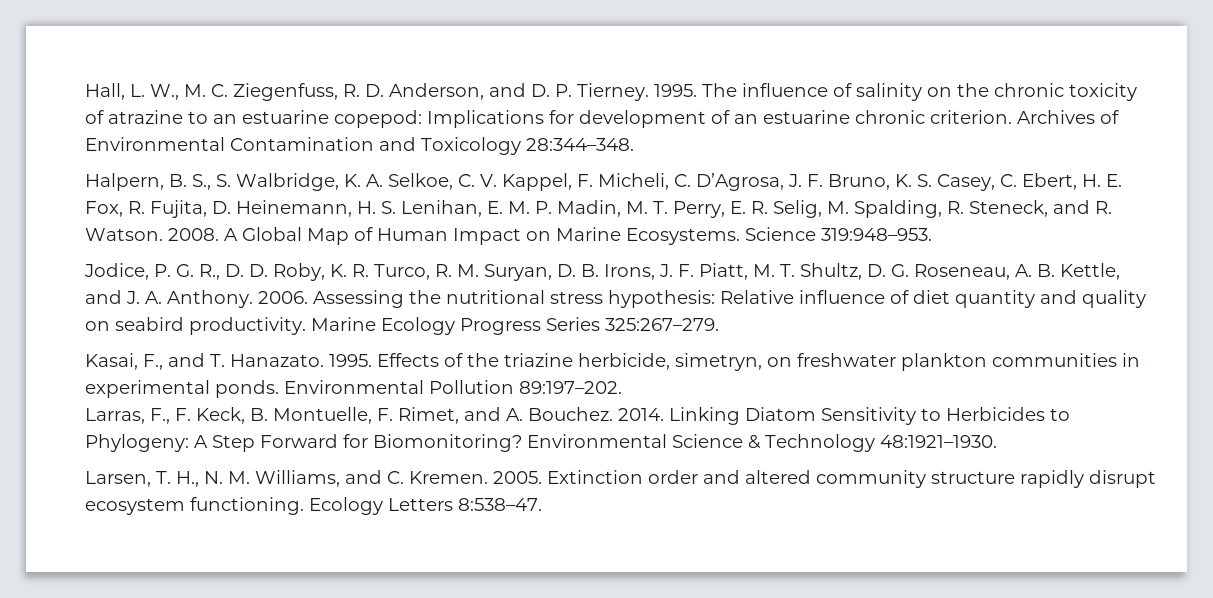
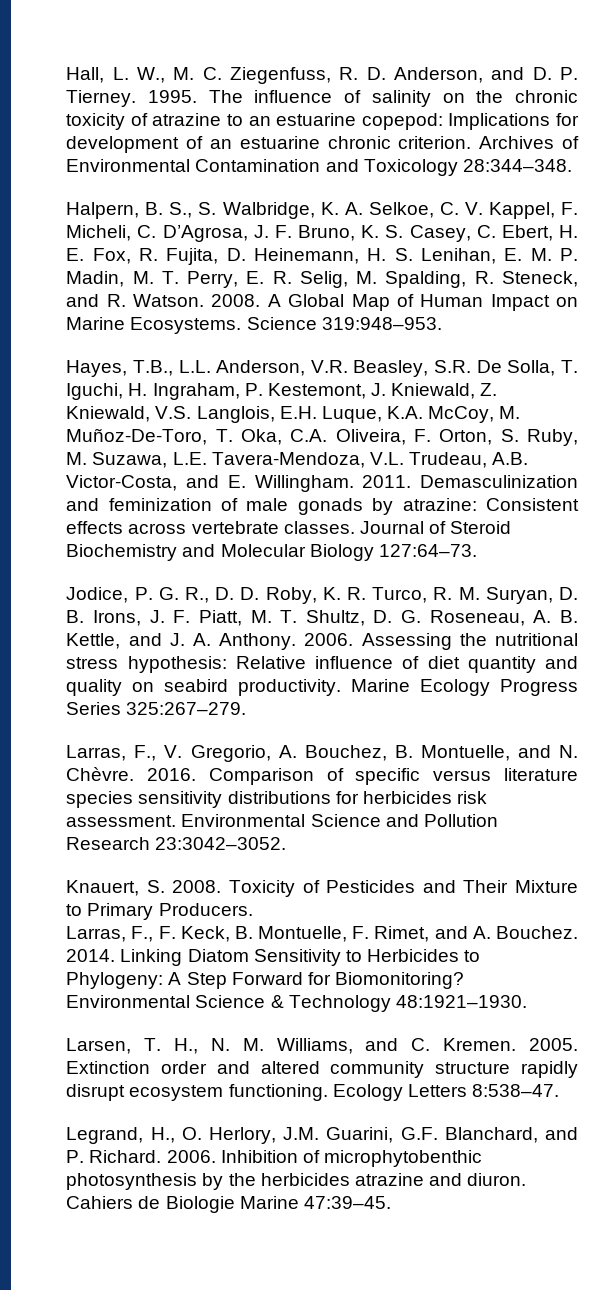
+ Hayes, T.B., L.L. Anderson, V.R. Beasley, S.R. De Solla, T. Iguchi, H. Ingraham, P. Kestemont, J. Kniewald, Z. Kniewald, V.S. Langlois, E.H. Luque, K.A. McCoy, M. Muñoz-De-Toro, T. Oka, C.A. Oliveira, F. Orton, S. Ruby, M. Suzawa, L.E. Tavera-Mendoza, V.L. Trudeau, A.B. Victor-Costa, and E. Willingham. 2011. Demasculinization and feminization of male gonads by atrazine: Consistent effects across vertebrate classes. Journal of Steroid Biochemistry and Molecular Biology 127:64–73.
- Kasai, F., and T. Hanazato. 1995. Effects of the triazine herbicide, simetryn, on freshwater plankton communities in experimental ponds. Environmental Pollution 89:197–202.
+ Larras, F., V. Gregorio, A. Bouchez, B. Montuelle, and N. Chèvre. 2016. Comparison of specific versus literature species sensitivity distributions for herbicides risk assessment. Environmental Science and Pollution Research 23:3042–3052.
+ Knauert, S. 2008. Toxicity of Pesticides and Their Mixture to Primary Producers.
+ Legrand, H., O. Herlory, J.M. Guarini, G.F. Blanchard, and P. Richard. 2006. Inhibition of microphytobenthic photosynthesis by the herbicides atrazine and diuron. Cahiers de Biologie Marine 47:39–45.

